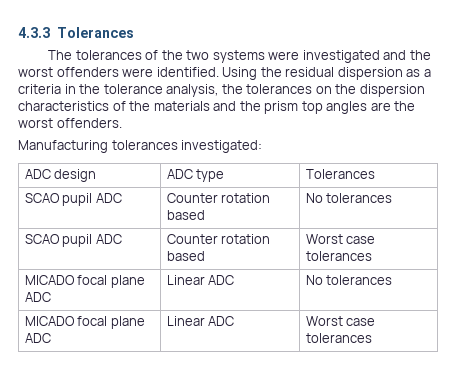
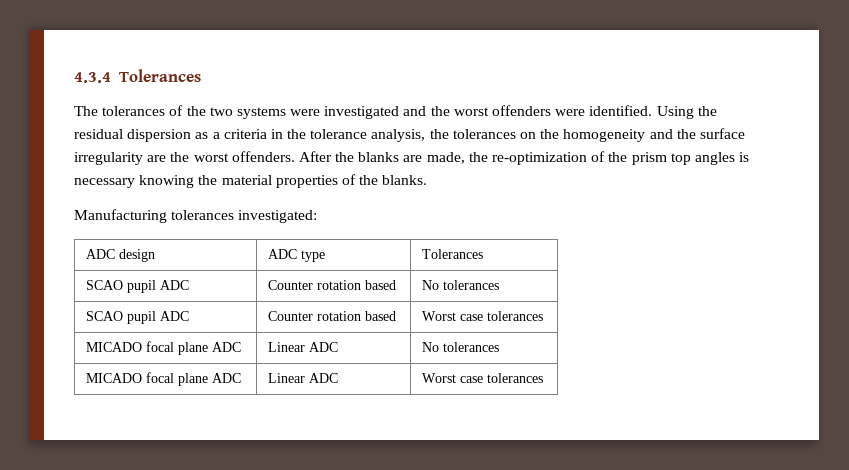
- 4.3.3 Tolerances
+ 4.3.4 Tolerances
- Using the residual dispersion as a criteria in the tolerance analysis, the tolerances on the dispersion characteristics of the materials and the prism top angles are the worst offenders.
+ Using the residual dispersion as a criteria in the tolerance analysis, the tolerances on the homogeneity and the surface irregularity are the worst offenders. After the blanks are made, the re-optimization of the prism top angles is necessary knowing the material properties of the blanks.

